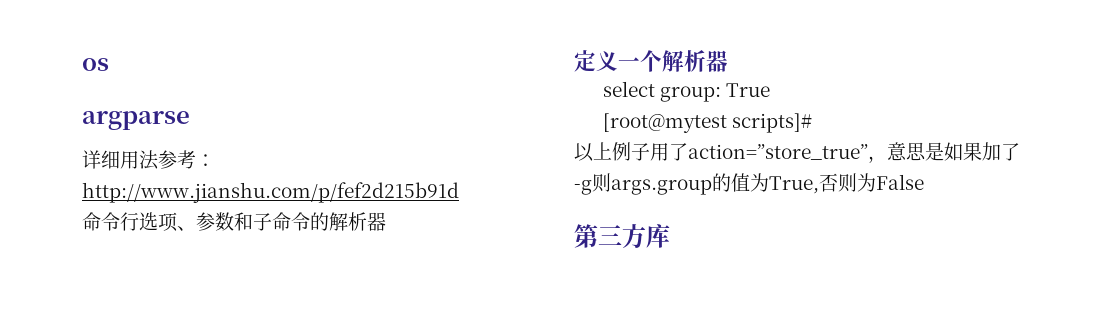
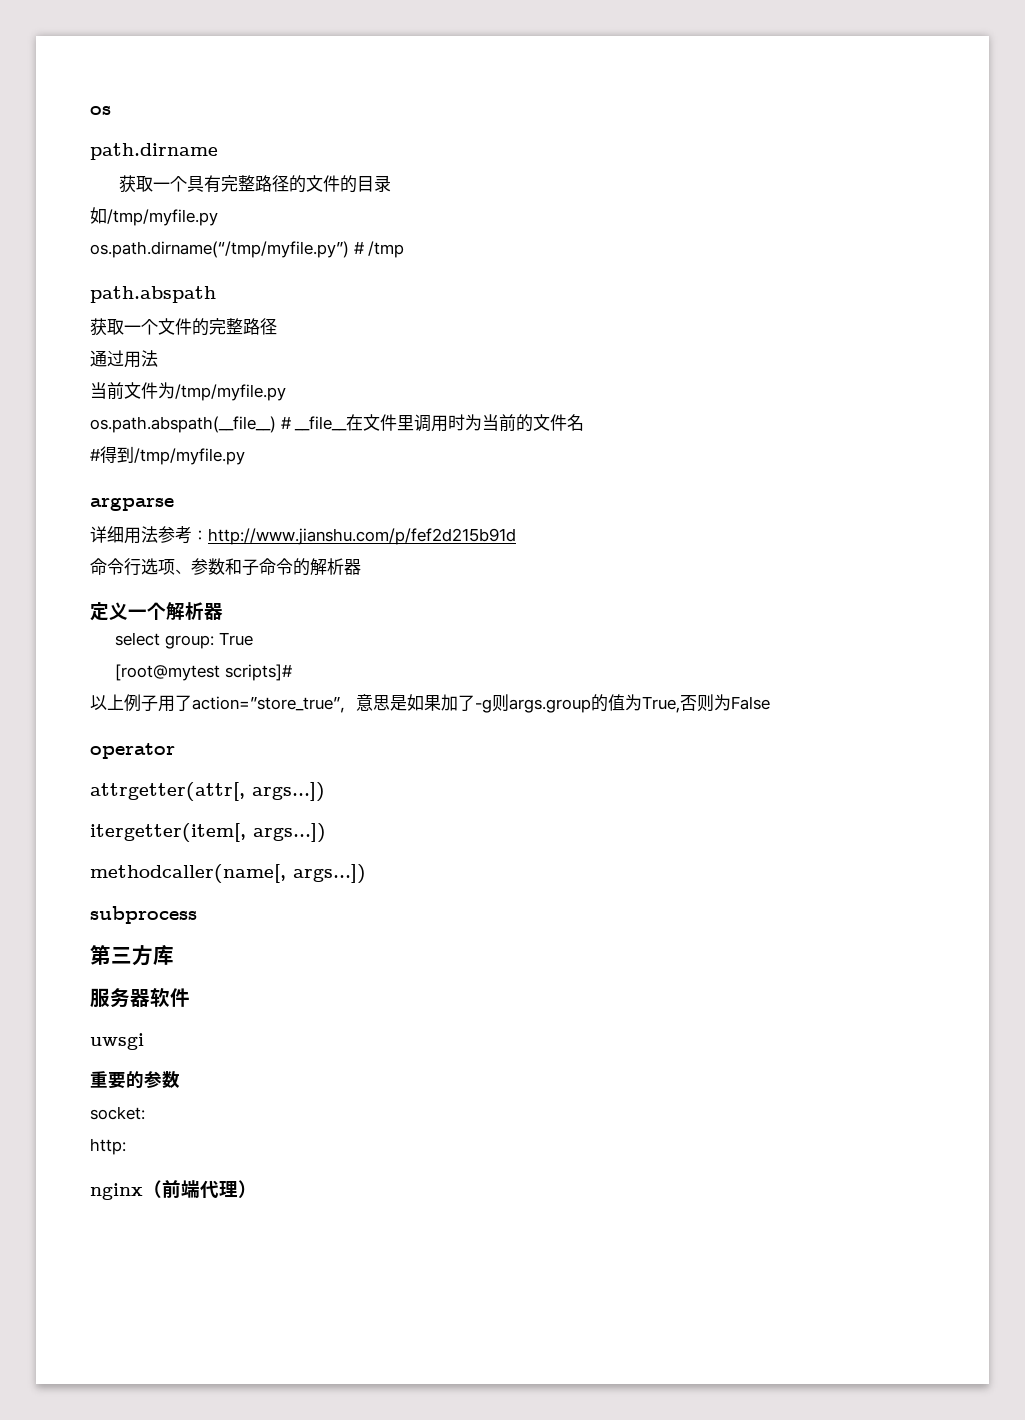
+ path.dirname
+ 获取一个具有完整路径的文件的目录
+ 如/tmp/myfile.py
+ os.path.dirname(“/tmp/myfile.py”) # /tmp
+ path.abspath
+ 获取一个文件的完整路径
+ 通过用法
+ 当前文件为/tmp/myfile.py
+ os.path.abspath(__file__) # __file__在文件里调用时为当前的文件名
+ #得到/tmp/myfile.py
+ operator
+ attrgetter(attr[, args...])
+ itergetter(item[, args...])
+ methodcaller(name[, args...])
+ subprocess
  第三方库
+ 服务器软件
+ uwsgi
+ 重要的参数
+ socket:
+ http:
+ nginx（前端代理）

